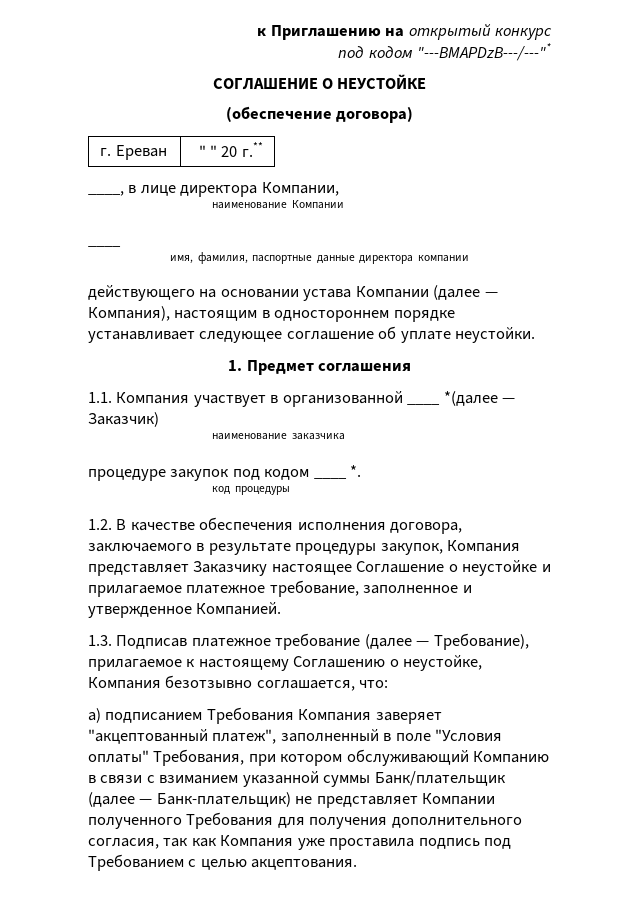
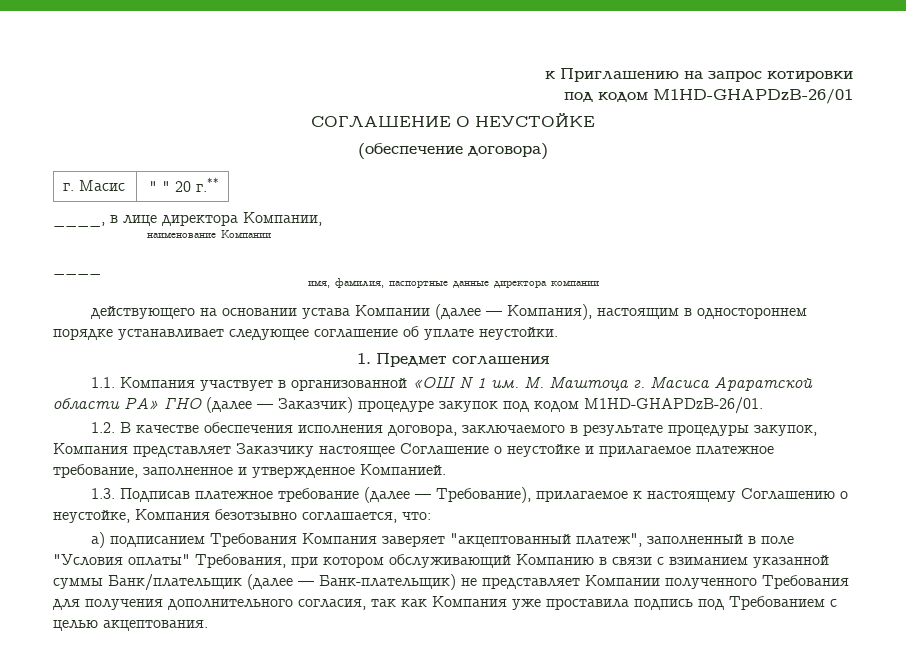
- к Приглашению на открытый конкурс
- под кодом "---BMAPDzB---/---"*
+ к Приглашению на запрос котировки
+ под кодом M1HD-GHAPDzB-26/01
- г. Ереван | " " 20 г.**
+ г. Масис | " " 20 г.**
- 1.1. Компания участвует в организованной ____ *(далее — Заказчик)
- наименование заказчика
- процедуре закупок под кодом ____ *.
- код процедуры
+ 1.1. Компания участвует в организованной «ОШ N 1 им. М. Маштоца г. Масиса Араратской области РА» ГНО (далее — Заказчик) процедуре закупок под кодом M1HD-GHAPDzB-26/01.

